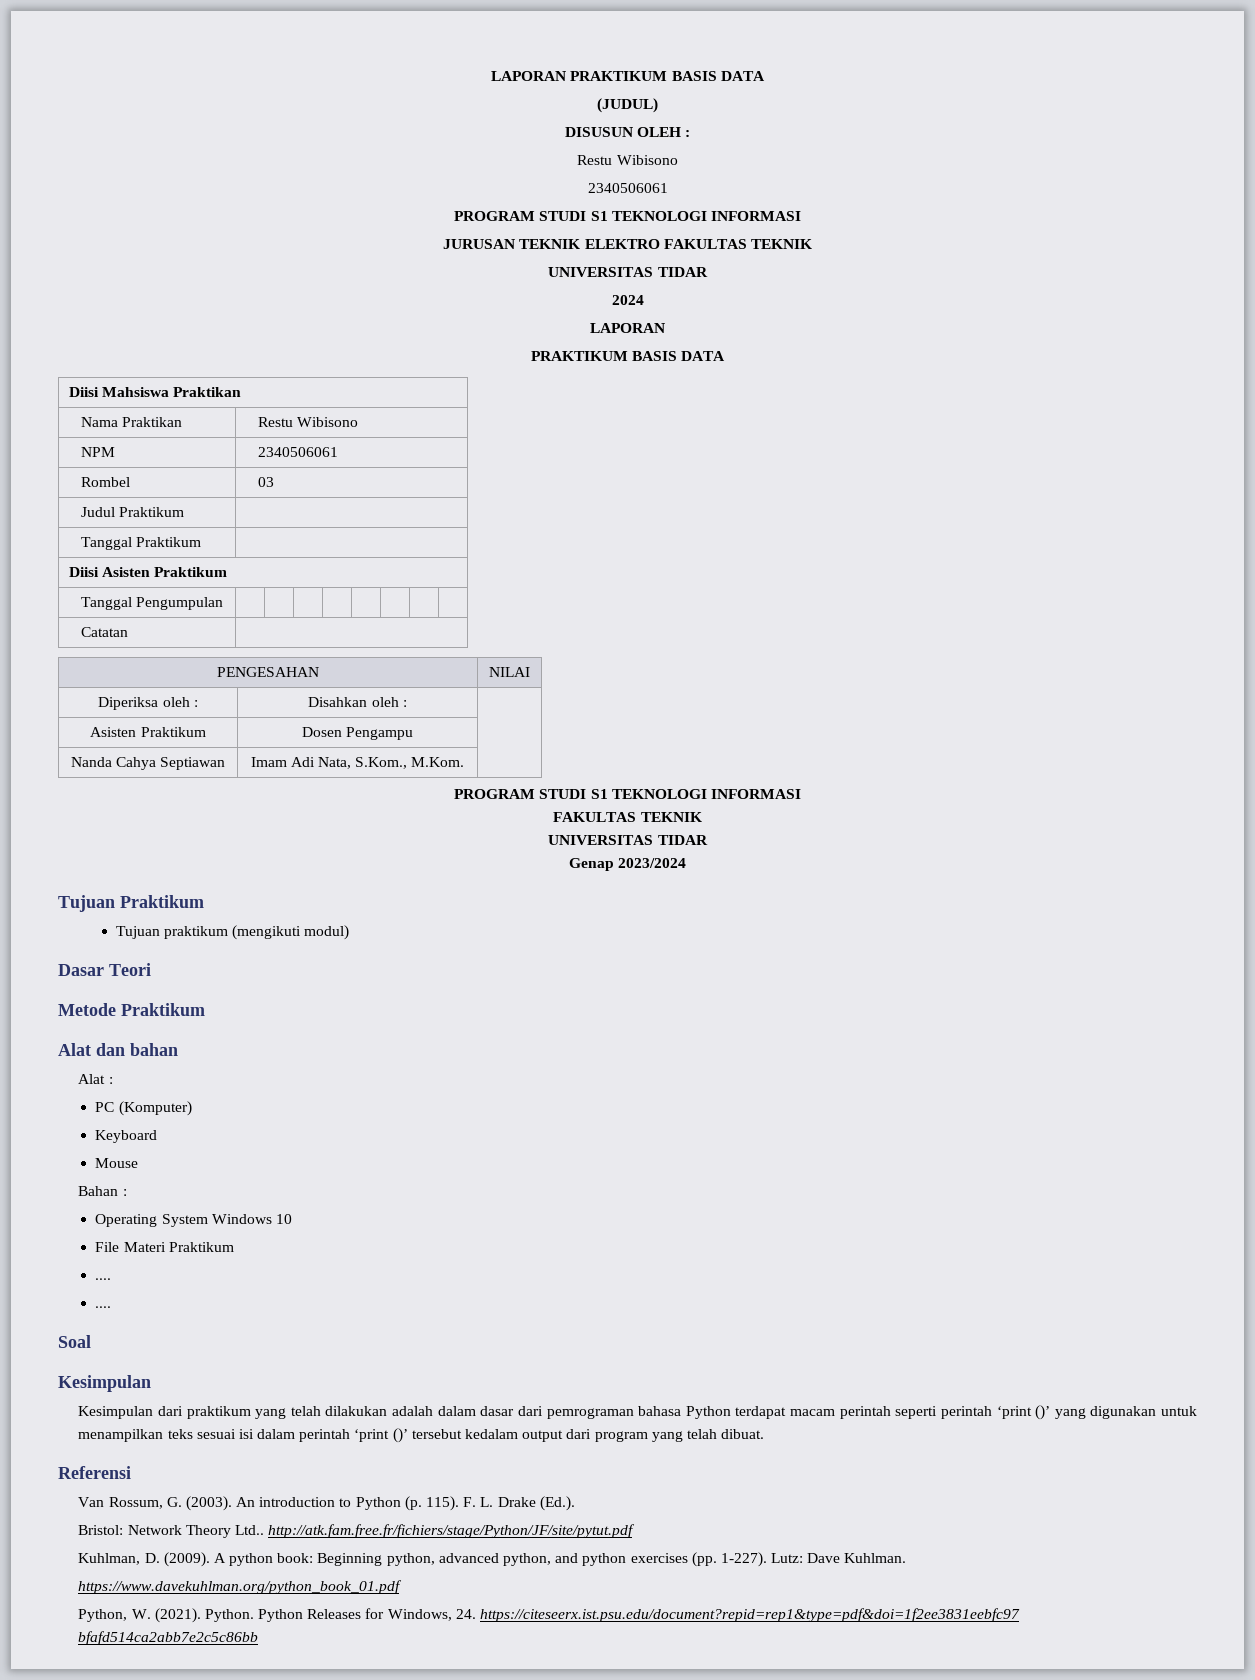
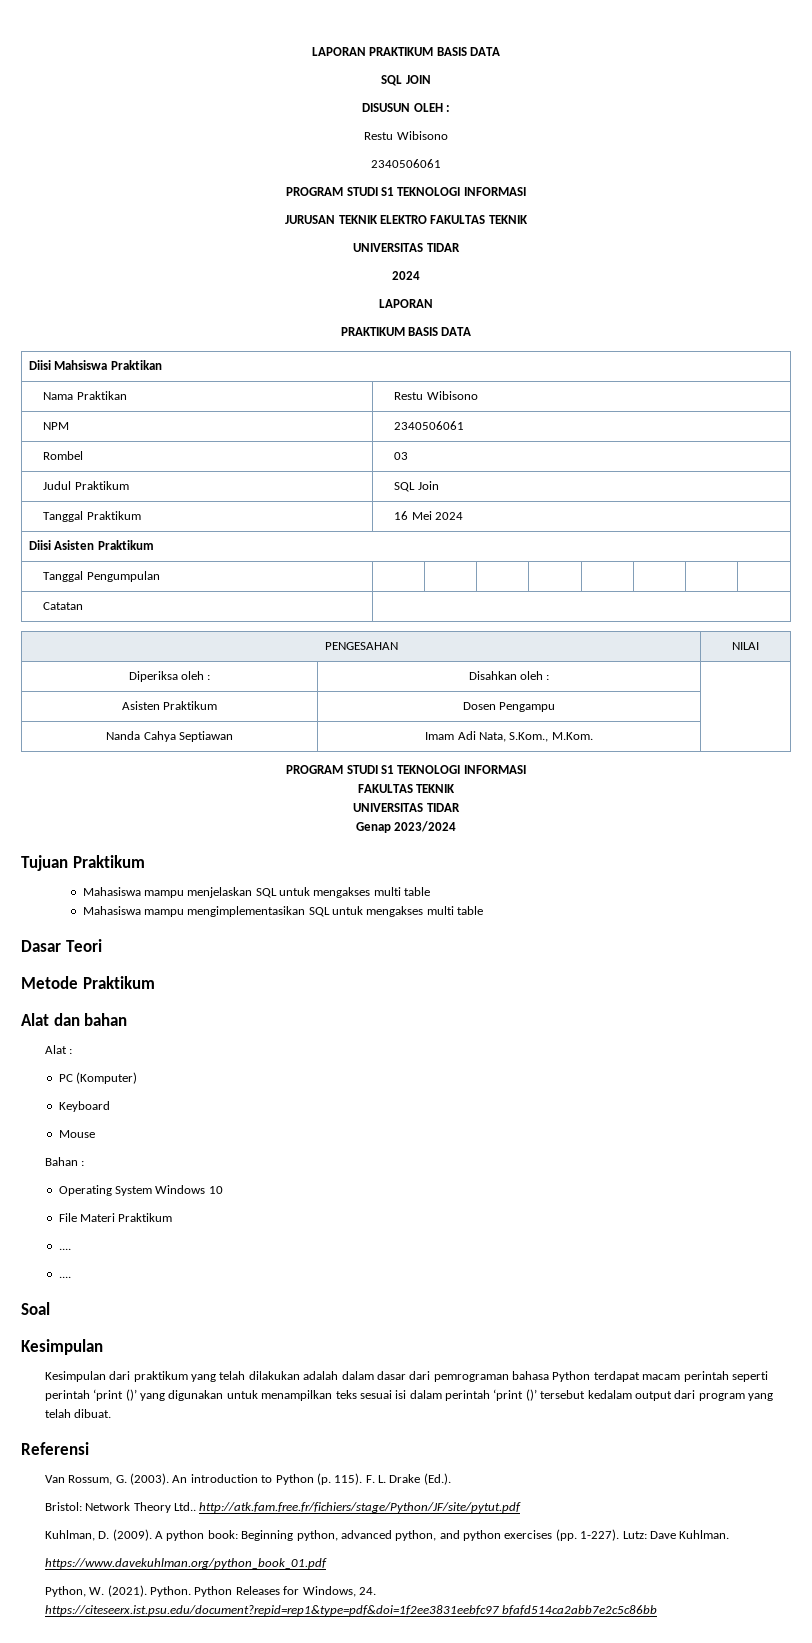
- (JUDUL)
+ SQL JOIN
- Judul Praktikum |
+ Judul Praktikum | SQL Join
- Tanggal Praktikum |
+ Tanggal Praktikum | 16 Mei 2024
- Tujuan praktikum (mengikuti modul)
+ Mahasiswa mampu menjelaskan SQL untuk mengakses multi table
+ Mahasiswa mampu mengimplementasikan SQL untuk mengakses multi table

